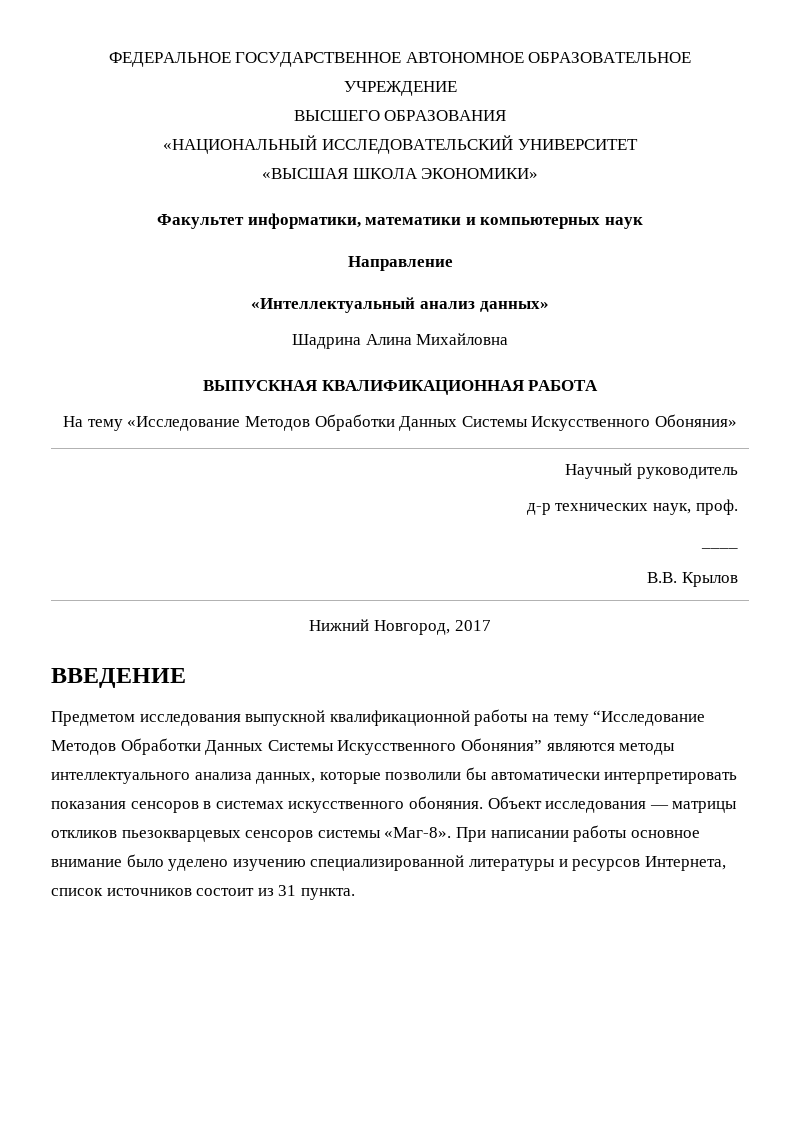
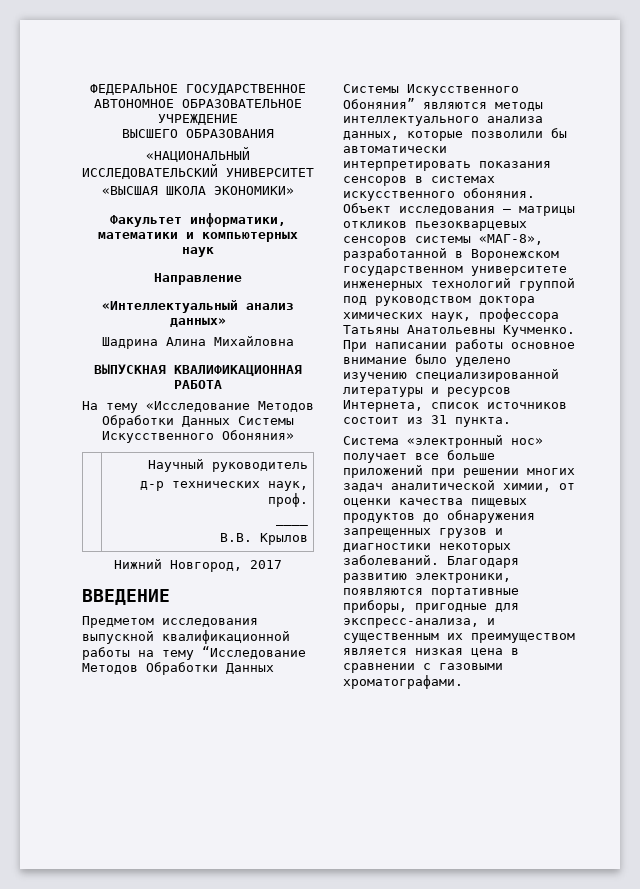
- Объект исследования — матрицы откликов пьезокварцевых сенсоров системы «Маг-8».
+ Объект исследования — матрицы откликов пьезокварцевых сенсоров системы «МАГ-8», разработанной в Воронежском государственном университете инженерных технологий группой под руководством доктора химических наук, профессора Татьяны Анатольевны Кучменко.
+ Система «электронный нос» получает все больше приложений при решении многих задач аналитической химии, от оценки качества пищевых продуктов до обнаружения запрещенных грузов и диагностики некоторых заболеваний. Благодаря развитию электроники, появляются портативные приборы, пригодные для экспресс-анализа, и существенным их преимуществом является низкая цена в сравнении с газовыми хроматографами.

